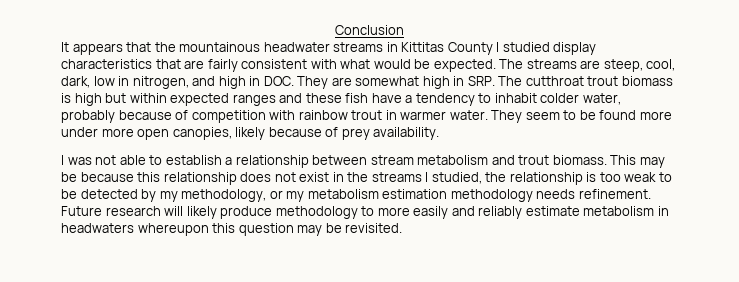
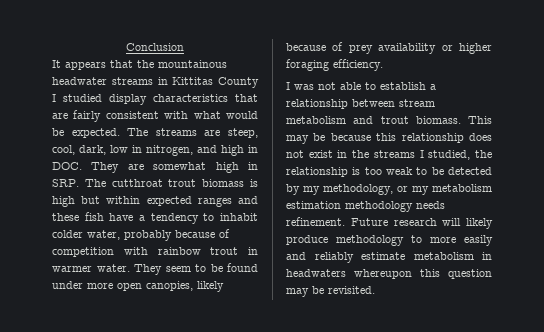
- They seem to be found more under more open canopies, likely because of prey availability.
+ They seem to be found under more open canopies, likely because of prey availability or higher foraging efficiency.

